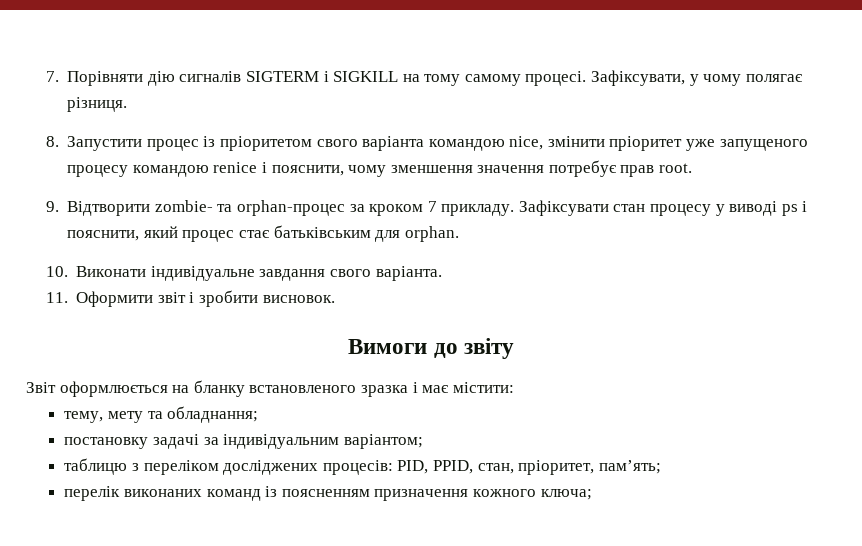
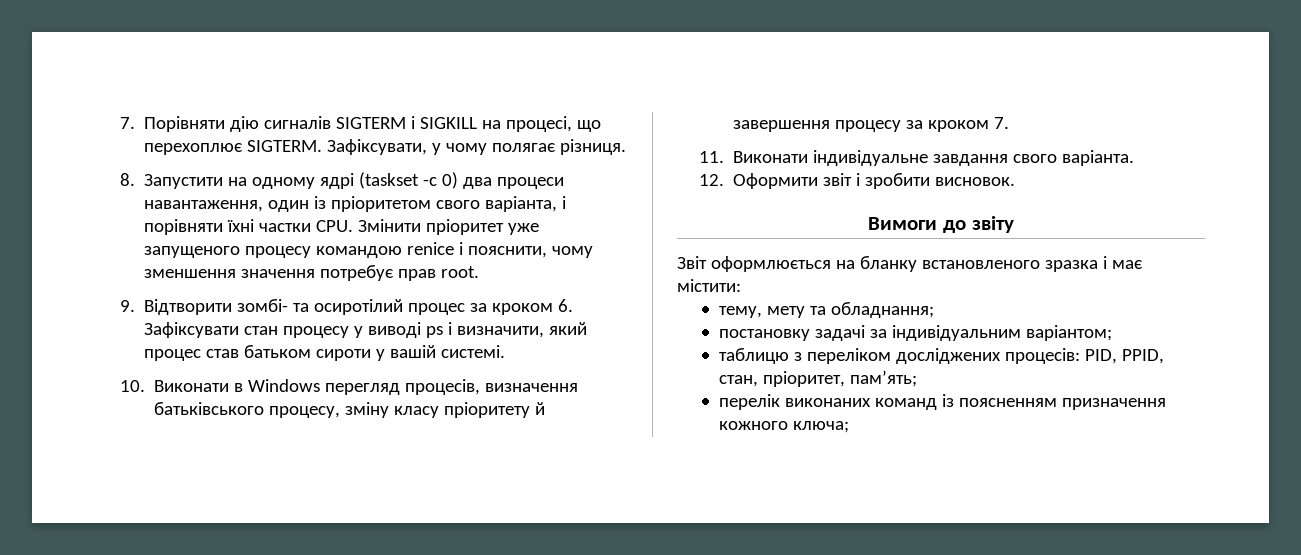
- 7. Порівняти дію сигналів SIGTERM і SIGKILL на тому самому процесі.
+ 7. Порівняти дію сигналів SIGTERM і SIGKILL на процесі, що перехоплює SIGTERM.
- 8. Запустити процес із пріоритетом свого варіанта командою nice, змінити пріоритет уже запущеного процесу командою renice і пояснити, чому зменшення значення потребує прав root.
+ 8. Запустити на одному ядрі (taskset -c 0) два процеси навантаження, один із пріоритетом свого варіанта, і порівняти їхні частки CPU. Змінити пріоритет уже запущеного процесу командою renice і пояснити, чому зменшення значення потребує прав root.
- 9. Відтворити zombie- та orphan-процес за кроком 7 прикладу. Зафіксувати стан процесу у виводі ps і пояснити, який процес стає батьківським для orphan.
- 10. Виконати індивідуальне завдання свого варіанта.
+ 9. Відтворити зомбі- та осиротілий процес за кроком 6. Зафіксувати стан процесу у виводі ps і визначити, який процес став батьком сироти у вашій системі.
+ 10. Виконати в Windows перегляд процесів, визначення батьківського процесу, зміну класу пріоритету й завершення процесу за кроком 7.
+ 11. Виконати індивідуальне завдання свого варіанта.
- 11. Оформити звіт і зробити висновок.
+ 12. Оформити звіт і зробити висновок.

